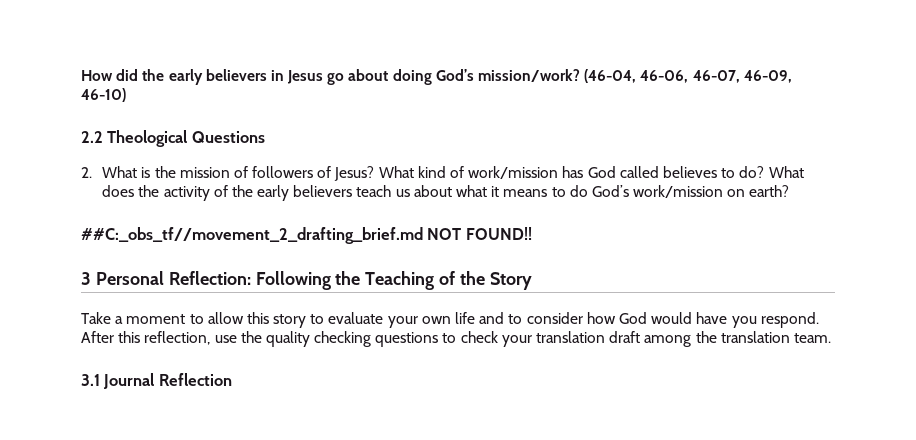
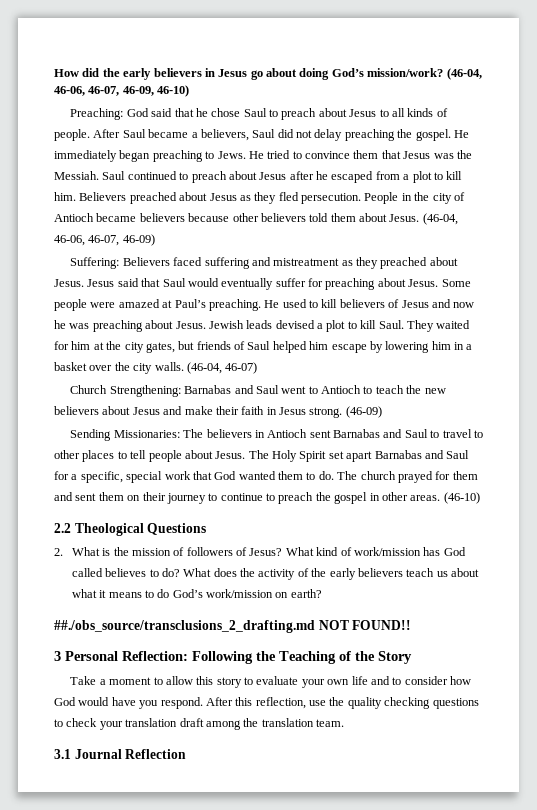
+ Preaching: God said that he chose Saul to preach about Jesus to all kinds of people. After Saul became a believers, Saul did not delay preaching the gospel. He immediately began preaching to Jews. He tried to convince them that Jesus was the Messiah. Saul continued to preach about Jesus after he escaped from a plot to kill him. Believers preached about Jesus as they fled persecution. People in the city of Antioch became believers because other believers told them about Jesus. (46-04, 46-06, 46-07, 46-09)
+ Suffering: Believers faced suffering and mistreatment as they preached about Jesus. Jesus said that Saul would eventually suffer for preaching about Jesus. Some people were amazed at Paul’s preaching. He used to kill believers of Jesus and now he was preaching about Jesus. Jewish leads devised a plot to kill Saul. They waited for him at the city gates, but friends of Saul helped him escape by lowering him in a basket over the city walls. (46-04, 46-07)
+ Church Strengthening: Barnabas and Saul went to Antioch to teach the new believers about Jesus and make their faith in Jesus strong. (46-09)
+ Sending Missionaries: The believers in Antioch sent Barnabas and Saul to travel to other places to tell people about Jesus. The Holy Spirit set apart Barnabas and Saul for a specific, special work that God wanted them to do. The church prayed for them and sent them on their journey to continue to preach the gospel in other areas. (46-10)
- ##C:_obs_tf//movement_2_drafting_brief.md NOT FOUND!!
+ ##./obs_source/transclusions_2_drafting.md NOT FOUND!!

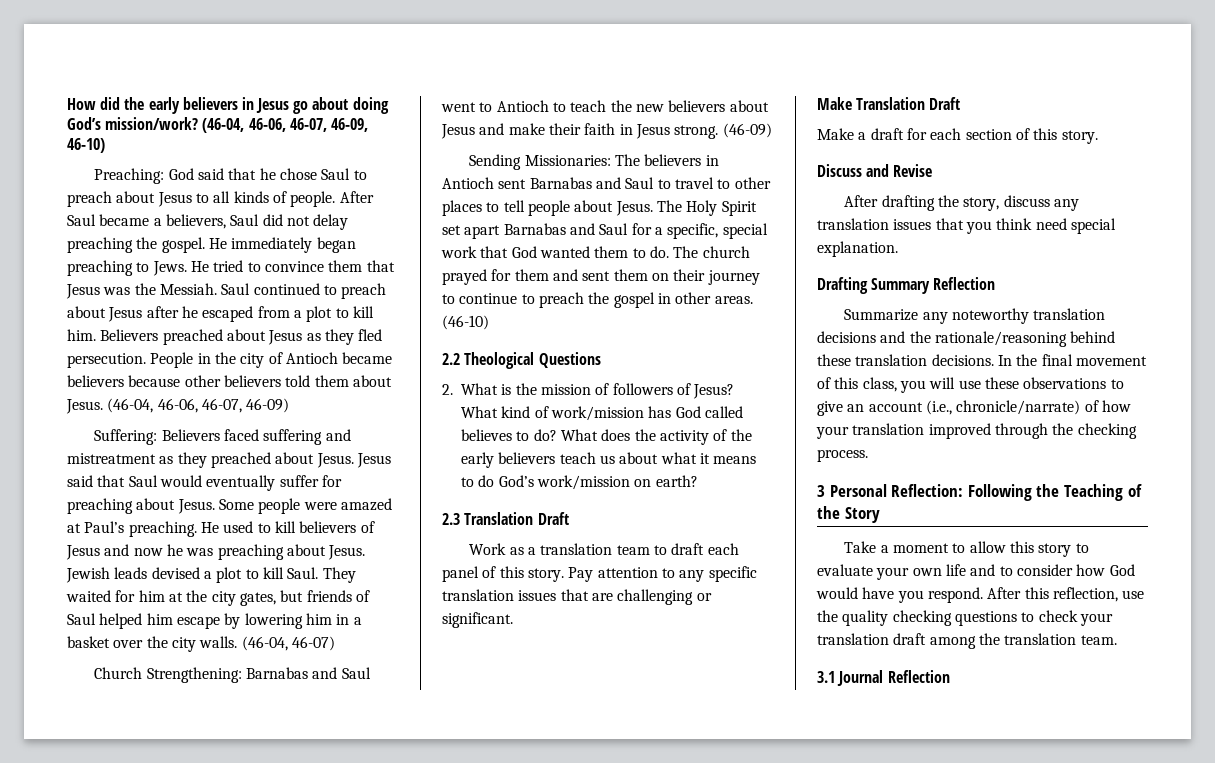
- ##./obs_source/transclusions_2_drafting.md NOT FOUND!!
+ 2.3 Translation Draft
+ Work as a translation team to draft each panel of this story. Pay attention to any specific translation issues that are challenging or significant.
+ Make Translation Draft
+ Make a draft for each section of this story.
+ Discuss and Revise
+ After drafting the story, discuss any translation issues that you think need special explanation.
+ Drafting Summary Reflection
+ Summarize any noteworthy translation decisions and the rationale/reasoning behind these translation decisions. In the final movement of this class, you will use these observations to give an account (i.e., chronicle/narrate) of how your translation improved through the checking process.

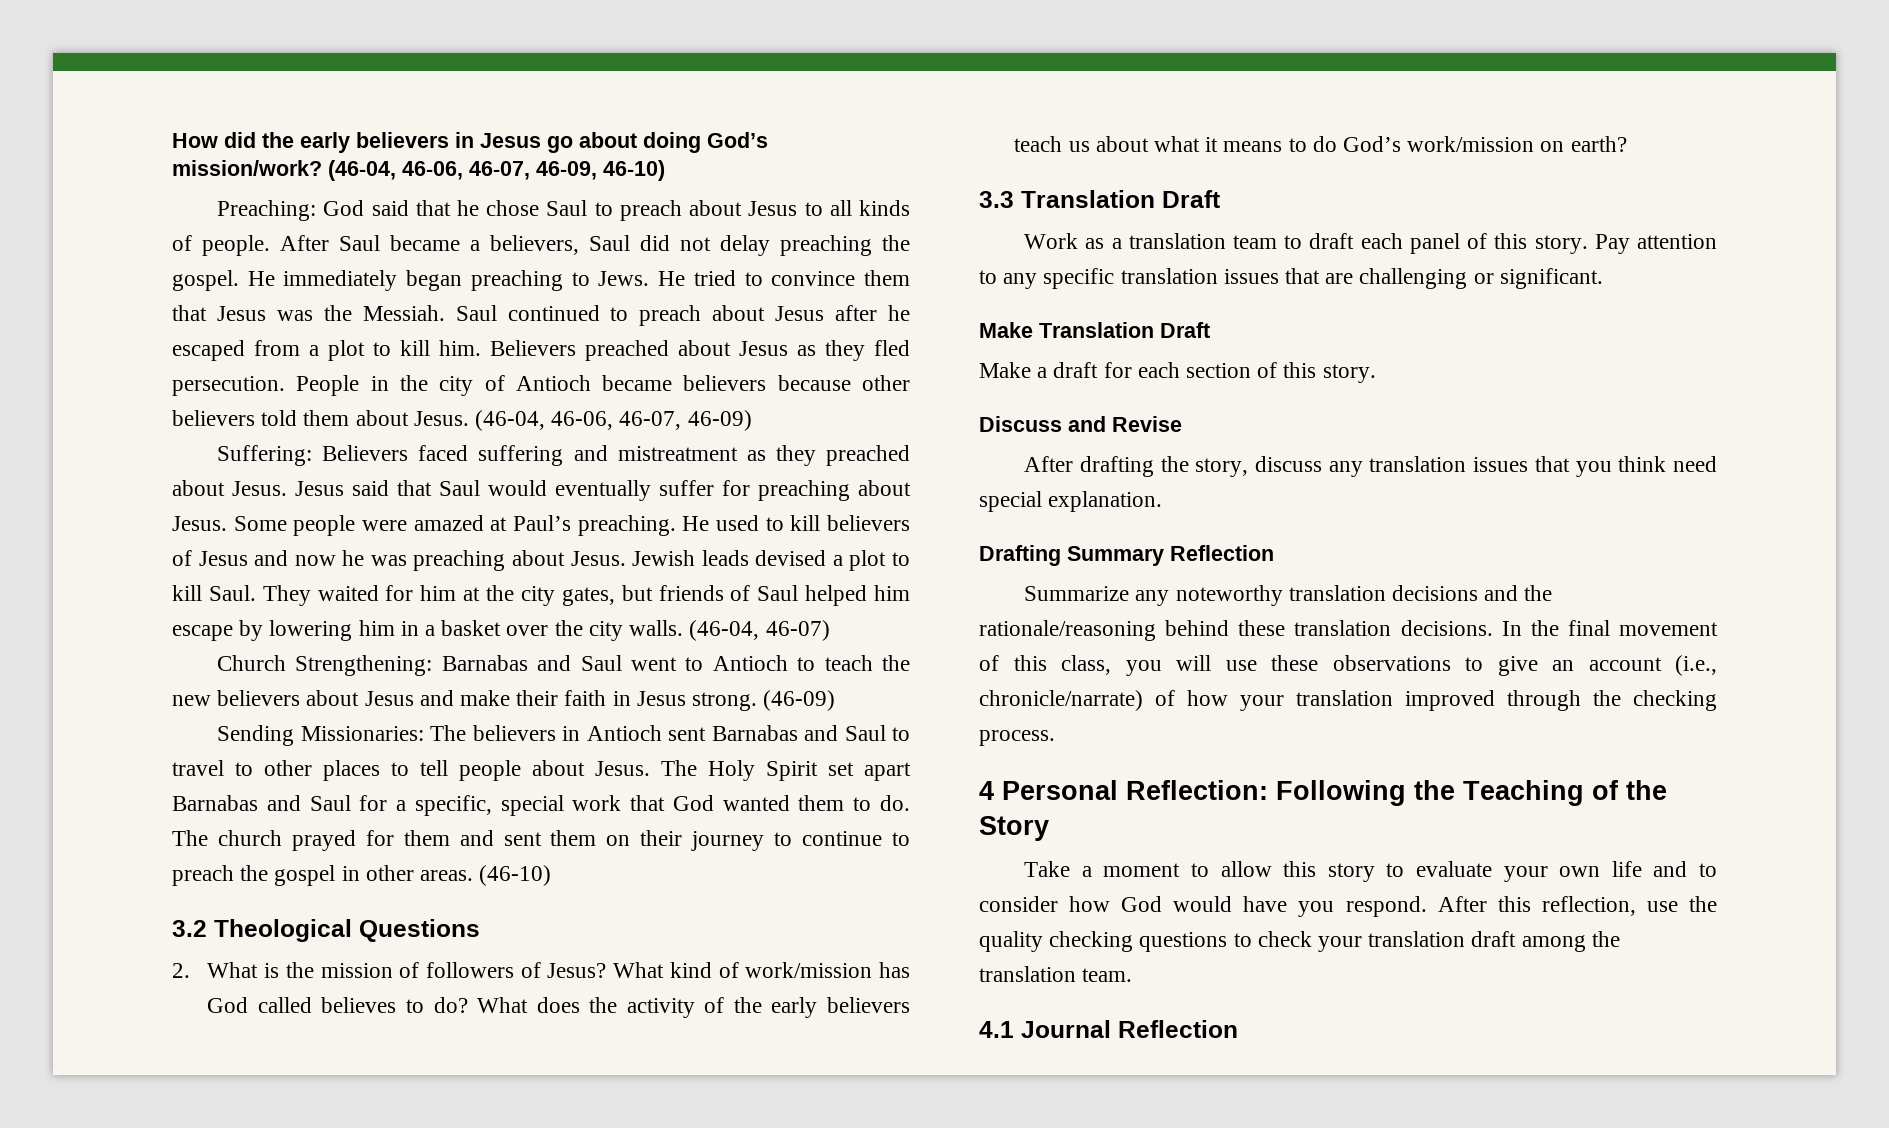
- 2.2 Theological Questions
+ 3.2 Theological Questions
- 2.3 Translation Draft
+ 3.3 Translation Draft
- 3 Personal Reflection: Following the Teaching of the Story
+ 4 Personal Reflection: Following the Teaching of the Story
- 3.1 Journal Reflection
+ 4.1 Journal Reflection

